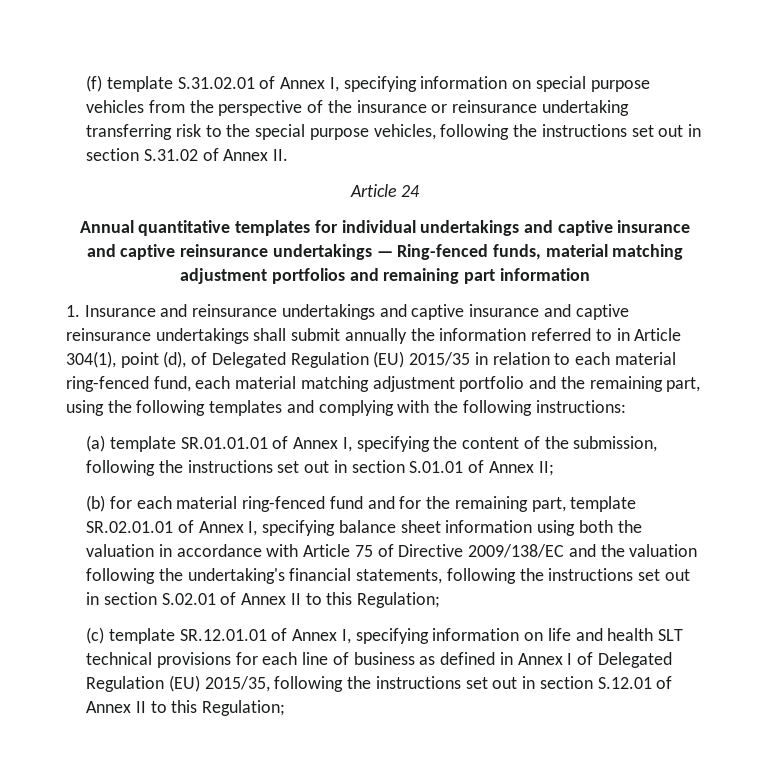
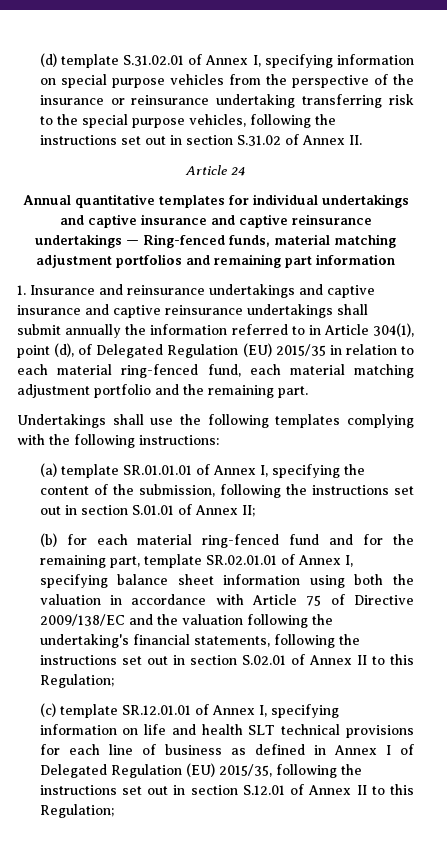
- (f) template S.31.02.01 of Annex I, specifying information on special purpose vehicles from the perspective of the insurance or reinsurance undertaking transferring risk to the special purpose vehicles, following the instructions set out in section S.31.02 of Annex II.
+ (d) template S.31.02.01 of Annex I, specifying information on special purpose vehicles from the perspective of the insurance or reinsurance undertaking transferring risk to the special purpose vehicles, following the instructions set out in section S.31.02 of Annex II.
- 1. Insurance and reinsurance undertakings and captive insurance and captive reinsurance undertakings shall submit annually the information referred to in Article 304(1), point (d), of Delegated Regulation (EU) 2015/35 in relation to each material ring-fenced fund, each material matching adjustment portfolio and the remaining part, using the following templates and complying with the following instructions:
+ 1. Insurance and reinsurance undertakings and captive insurance and captive reinsurance undertakings shall submit annually the information referred to in Article 304(1), point (d), of Delegated Regulation (EU) 2015/35 in relation to each material ring-fenced fund, each material matching adjustment portfolio and the remaining part.
+ Undertakings shall use the following templates complying with the following instructions:

